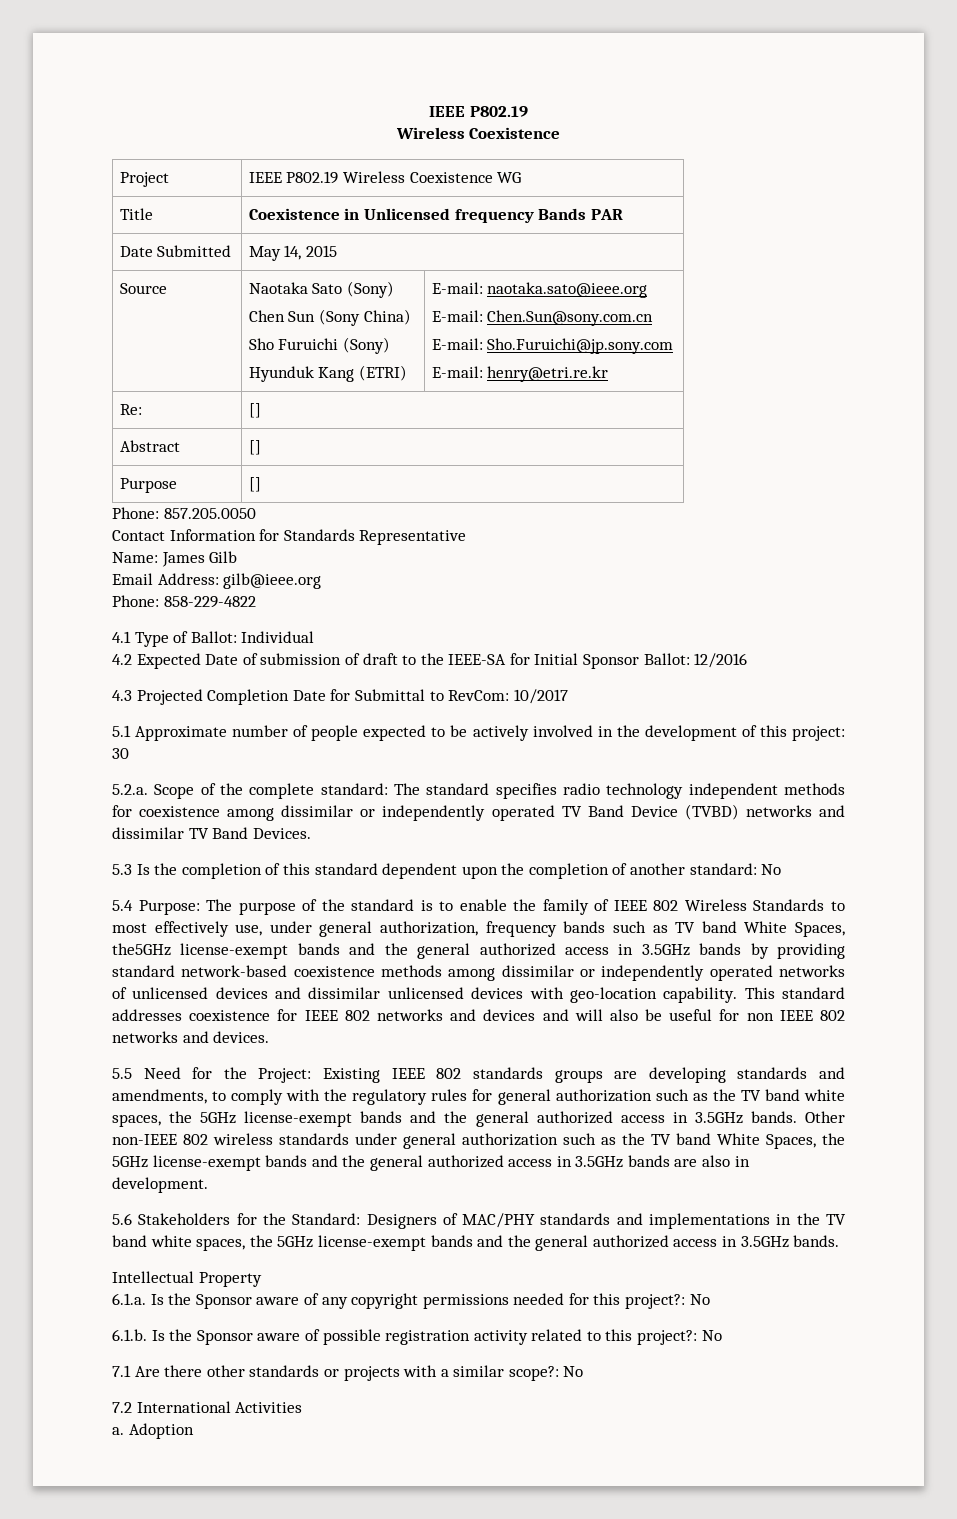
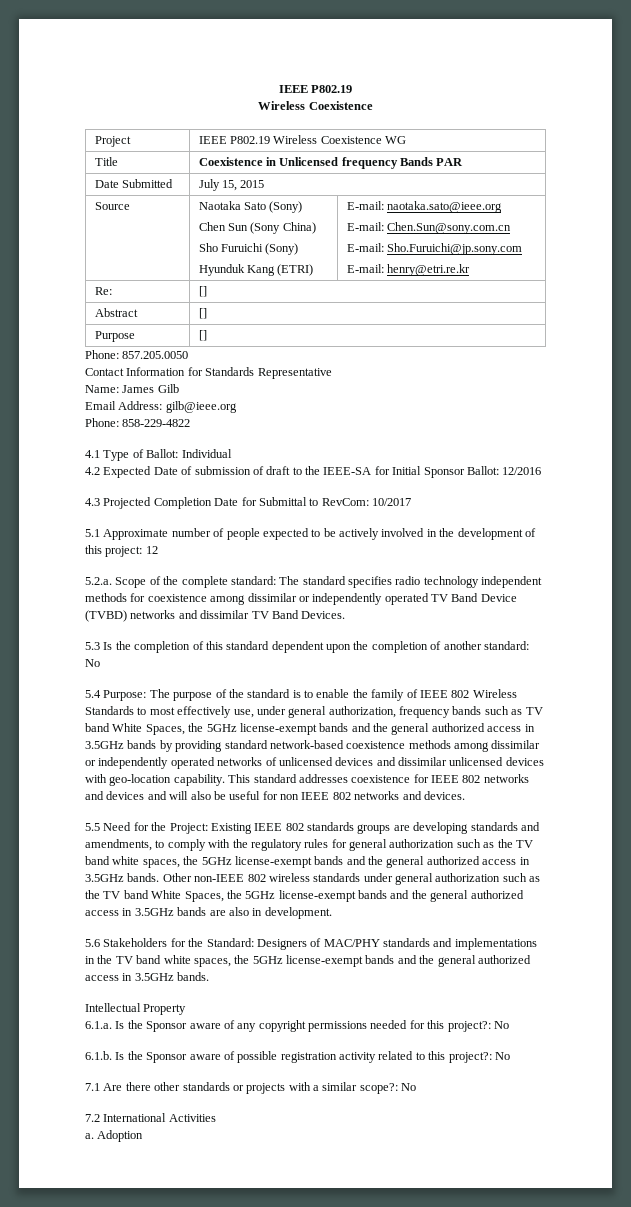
- Date Submitted | May 14, 2015
+ Date Submitted | July 15, 2015
- 5.1 Approximate number of people expected to be actively involved in the development of this project: 30
+ 5.1 Approximate number of people expected to be actively involved in the development of this project: 12
- The purpose of the standard is to enable the family of IEEE 802 Wireless Standards to most effectively use, under general authorization, frequency bands such as TV band White Spaces, the5GHz license-exempt bands and the general authorized access in 3.5GHz bands by providing standard network-based coexistence methods among dissimilar or independently operated networks of unlicensed devices and dissimilar unlicensed devices with geo-location capability.
+ The purpose of the standard is to enable the family of IEEE 802 Wireless Standards to most effectively use, under general authorization, frequency bands such as TV band White Spaces, the 5GHz license-exempt bands and the general authorized access in 3.5GHz bands by providing standard network-based coexistence methods among dissimilar or independently operated networks of unlicensed devices and dissimilar unlicensed devices with geo-location capability.

